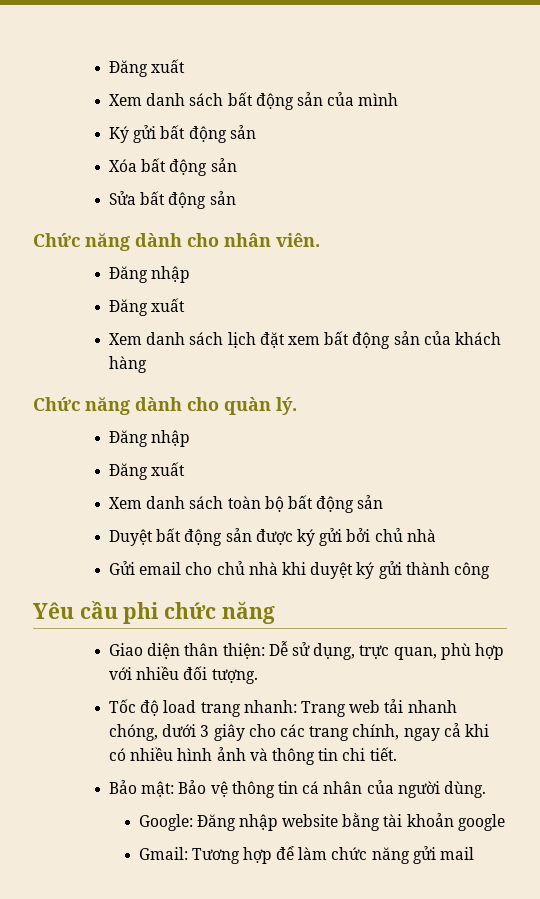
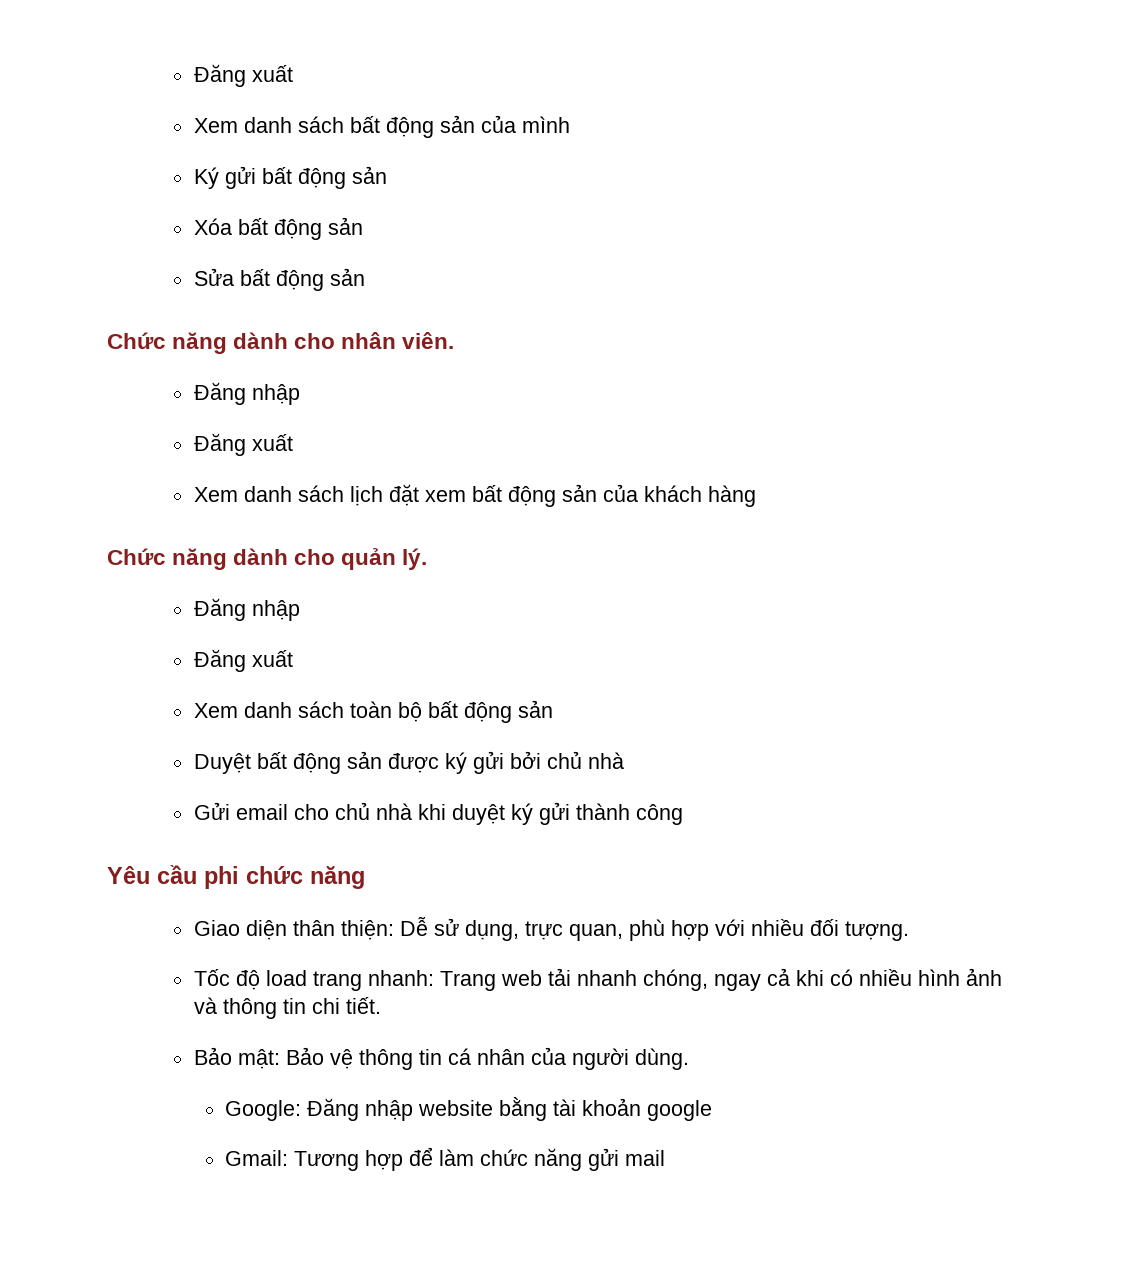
- Chức năng dành cho quàn lý.
+ Chức năng dành cho quản lý.
- Tốc độ load trang nhanh: Trang web tải nhanh chóng, dưới 3 giây cho các trang chính, ngay cả khi có nhiều hình ảnh và thông tin chi tiết.
+ Tốc độ load trang nhanh: Trang web tải nhanh chóng, ngay cả khi có nhiều hình ảnh và thông tin chi tiết.

